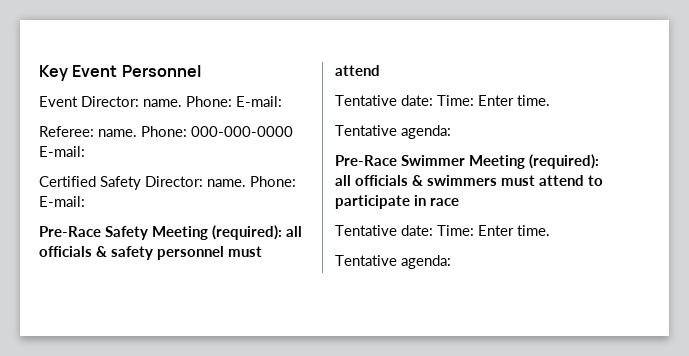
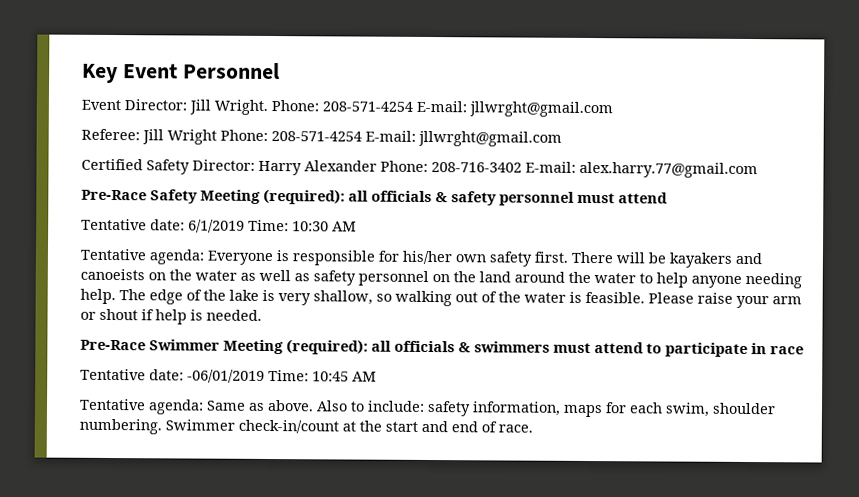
- Event Director: name. Phone: E-mail:
+ Event Director: Jill Wright. Phone: 208-571-4254 E-mail: jllwrght@gmail.com
- Referee: name. Phone: 000-000-0000 E-mail:
+ Referee: Jill Wright Phone: 208-571-4254 E-mail: jllwrght@gmail.com
- Certified Safety Director: name. Phone: E-mail:
+ Certified Safety Director: Harry Alexander Phone: 208-716-3402 E-mail: alex.harry.77@gmail.com
  Pre-Race Safety Meeting (required): all officials & safety personnel must attend
- Tentative date: Time: Enter time.
- Tentative agenda:
+ Tentative date: 6/1/2019 Time: 10:30 AM
+ Tentative agenda: Everyone is responsible for his/her own safety first. There will be kayakers and canoeists on the water as well as safety personnel on the land around the water to help anyone needing help. The edge of the lake is very shallow, so walking out of the water is feasible. Please raise your arm or shout if help is needed.
  Pre-Race Swimmer Meeting (required): all officials & swimmers must attend to participate in race
- Tentative date: Time: Enter time.
- Tentative agenda:
+ Tentative date: -06/01/2019 Time: 10:45 AM
+ Tentative agenda: Same as above. Also to include: safety information, maps for each swim, shoulder numbering. Swimmer check-in/count at the start and end of race.

